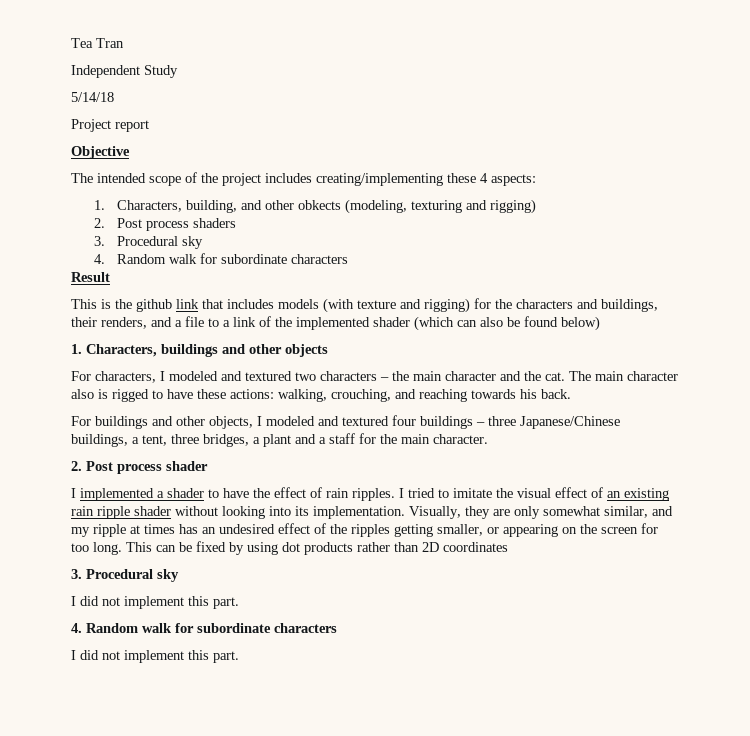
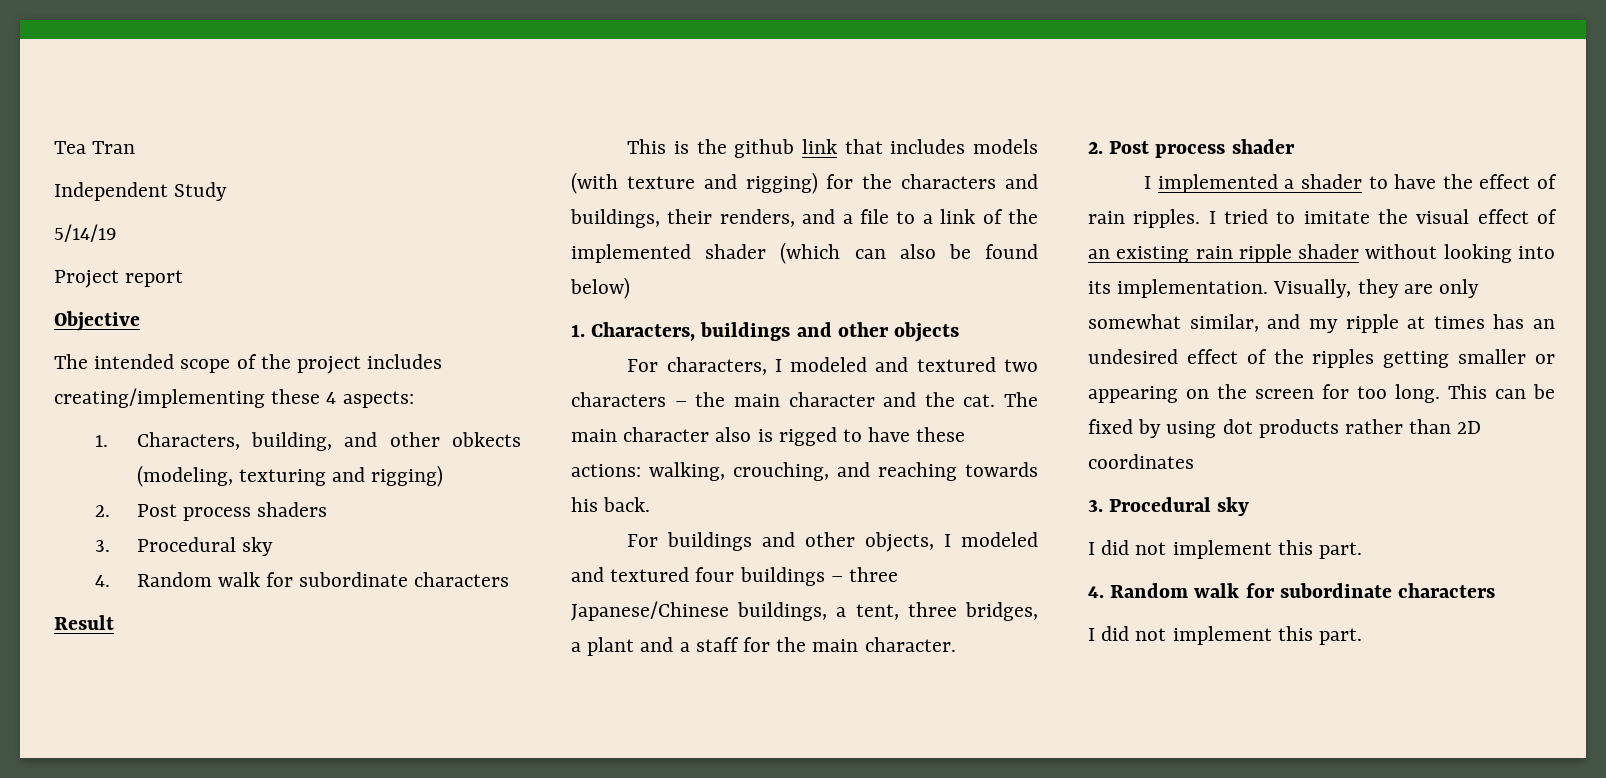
- 5/14/18
+ 5/14/19
- Visually, they are only somewhat similar, and my ripple at times has an undesired effect of the ripples getting smaller, or appearing on the screen for too long.
+ Visually, they are only somewhat similar, and my ripple at times has an undesired effect of the ripples getting smaller or appearing on the screen for too long.

